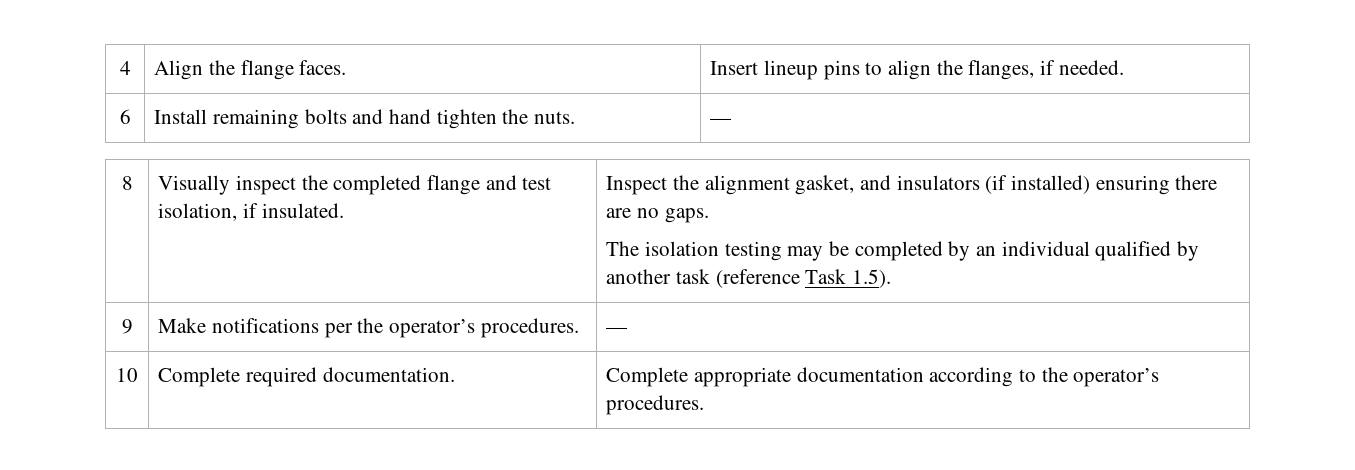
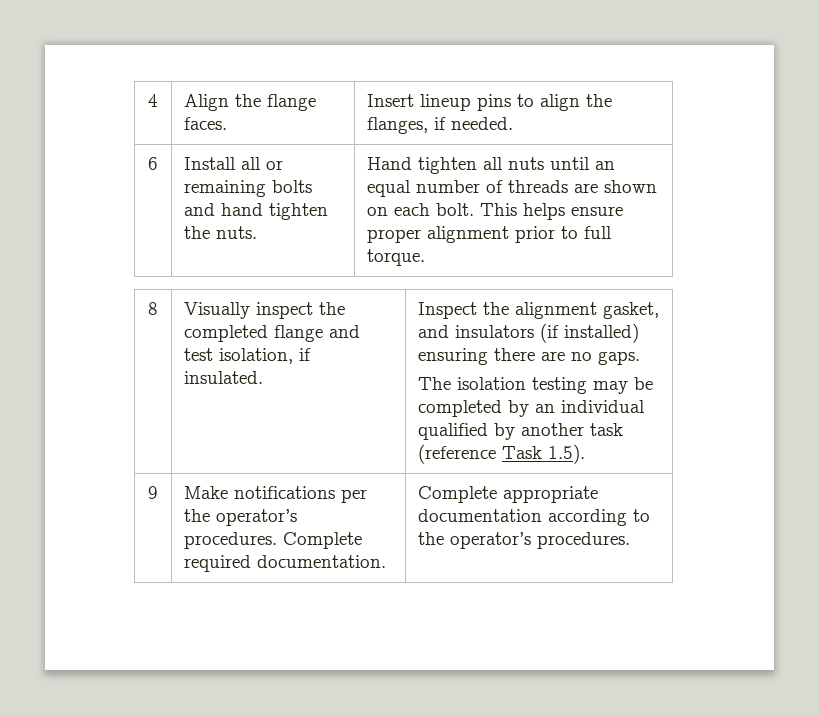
- 6 | Install remaining bolts and hand tighten the nuts. | —
+ 6 | Install all or remaining bolts and hand tighten the nuts. | Hand tighten all nuts until an equal number of threads are shown on each bolt. This helps ensure proper alignment prior to full torque.
- 9 | Make notifications per the operator’s procedures. | —
- 10 | Complete required documentation. | Complete appropriate documentation according to the operator’s procedures.
+ 9 | Make notifications per the operator’s procedures. Complete required documentation. | Complete appropriate documentation according to the operator’s procedures.

